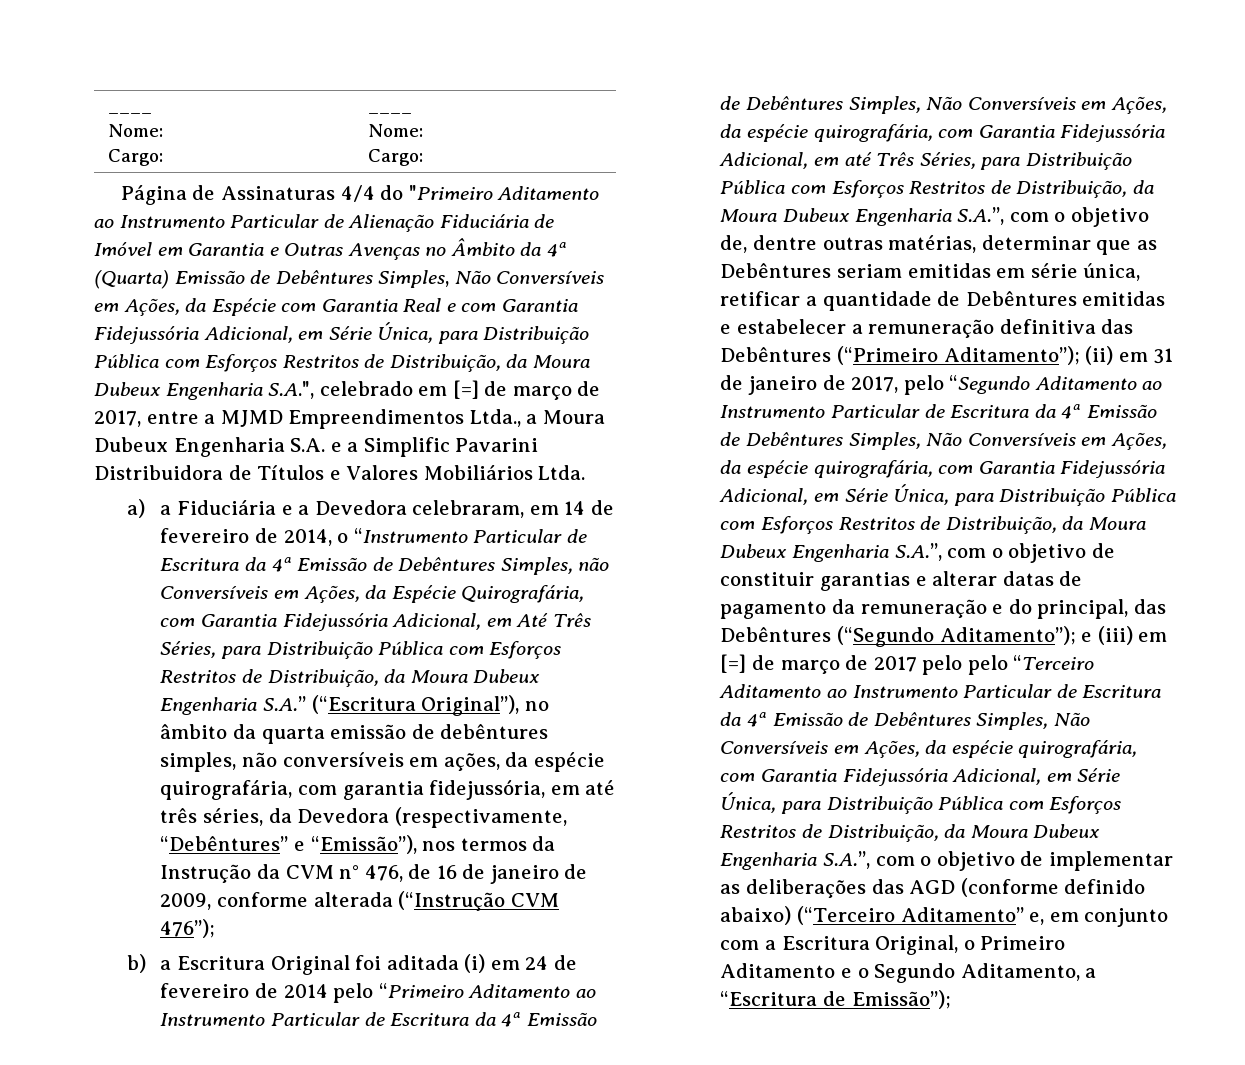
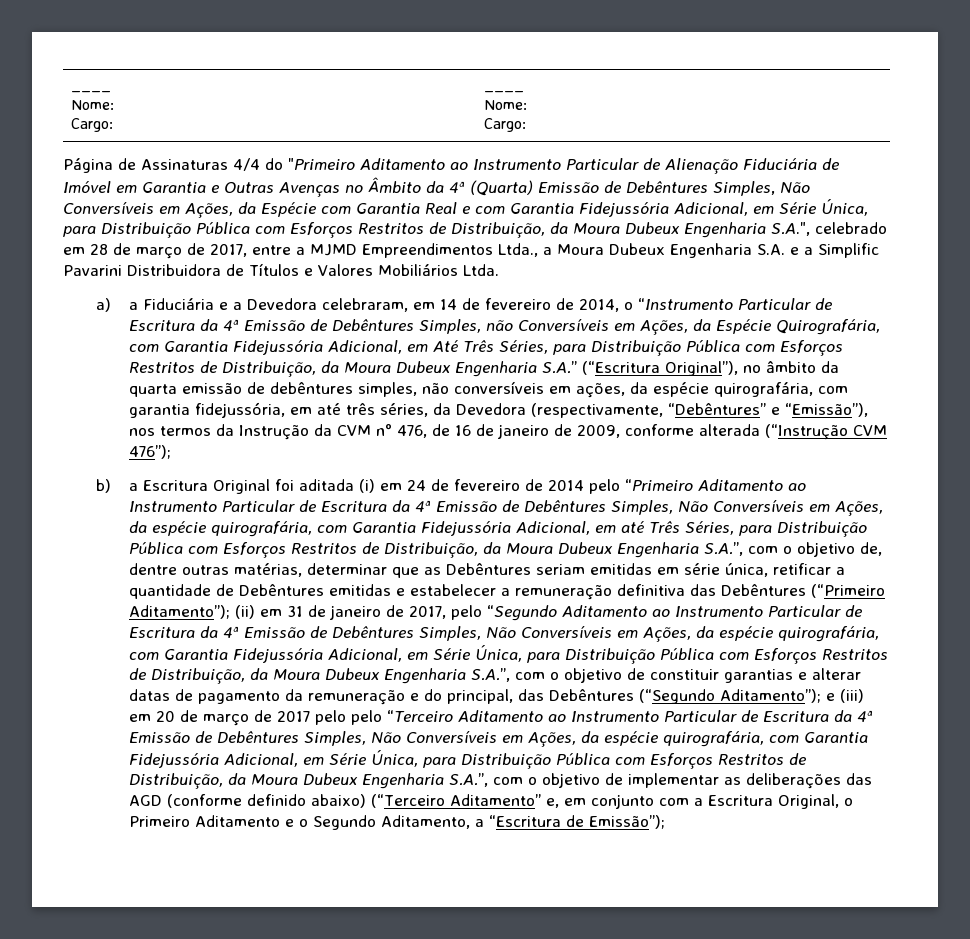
- Página de Assinaturas 4/4 do "Primeiro Aditamento ao Instrumento Particular de Alienação Fiduciária de Imóvel em Garantia e Outras Avenças no Âmbito da 4ª (Quarta) Emissão de Debêntures Simples, Não Conversíveis em Ações, da Espécie com Garantia Real e com Garantia Fidejussória Adicional, em Série Única, para Distribuição Pública com Esforços Restritos de Distribuição, da Moura Dubeux Engenharia S.A.", celebrado em [=] de março de 2017, entre a MJMD Empreendimentos Ltda., a Moura Dubeux Engenharia S.A. e a Simplific Pavarini Distribuidora de Títulos e Valores Mobiliários Ltda.
+ Página de Assinaturas 4/4 do "Primeiro Aditamento ao Instrumento Particular de Alienação Fiduciária de Imóvel em Garantia e Outras Avenças no Âmbito da 4ª (Quarta) Emissão de Debêntures Simples, Não Conversíveis em Ações, da Espécie com Garantia Real e com Garantia Fidejussória Adicional, em Série Única, para Distribuição Pública com Esforços Restritos de Distribuição, da Moura Dubeux Engenharia S.A.", celebrado em 28 de março de 2017, entre a MJMD Empreendimentos Ltda., a Moura Dubeux Engenharia S.A. e a Simplific Pavarini Distribuidora de Títulos e Valores Mobiliários Ltda.
- e (iii) em [=] de março de 2017 pelo pelo “Terceiro Aditamento ao Instrumento Particular de Escritura da 4ª Emissão de Debêntures Simples, Não Conversíveis em Ações, da espécie quirografária, com Garantia Fidejussória Adicional, em Série Única, para Distribuição Pública com Esforços Restritos de Distribuição, da Moura Dubeux Engenharia S.A.”, com o objetivo de implementar as deliberações das AGD (conforme definido abaixo) (“Terceiro Aditamento” e, em conjunto com a Escritura Original, o Primeiro Aditamento e o Segundo Aditamento, a “Escritura de Emissão”);
+ e (iii) em 20 de março de 2017 pelo pelo “Terceiro Aditamento ao Instrumento Particular de Escritura da 4ª Emissão de Debêntures Simples, Não Conversíveis em Ações, da espécie quirografária, com Garantia Fidejussória Adicional, em Série Única, para Distribuição Pública com Esforços Restritos de Distribuição, da Moura Dubeux Engenharia S.A.”, com o objetivo de implementar as deliberações das AGD (conforme definido abaixo) (“Terceiro Aditamento” e, em conjunto com a Escritura Original, o Primeiro Aditamento e o Segundo Aditamento, a “Escritura de Emissão”);

